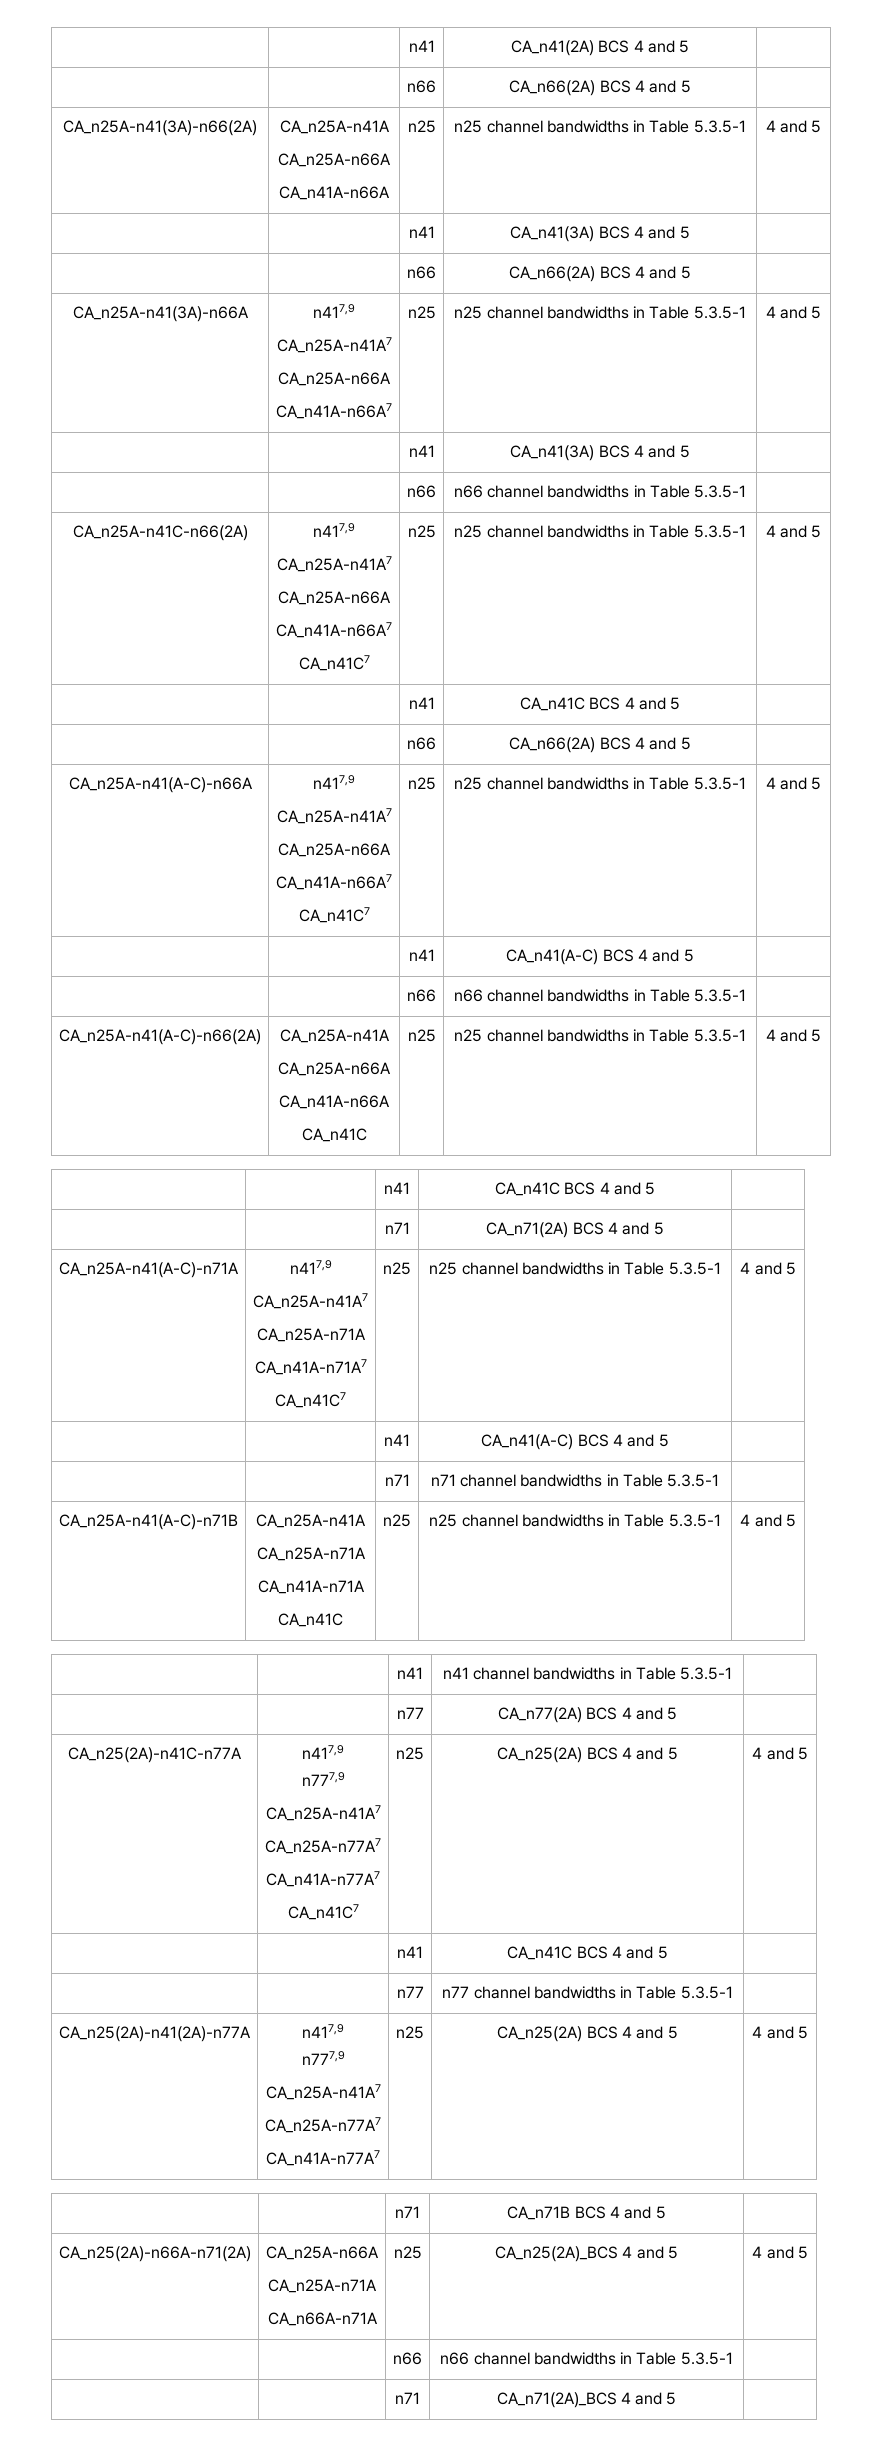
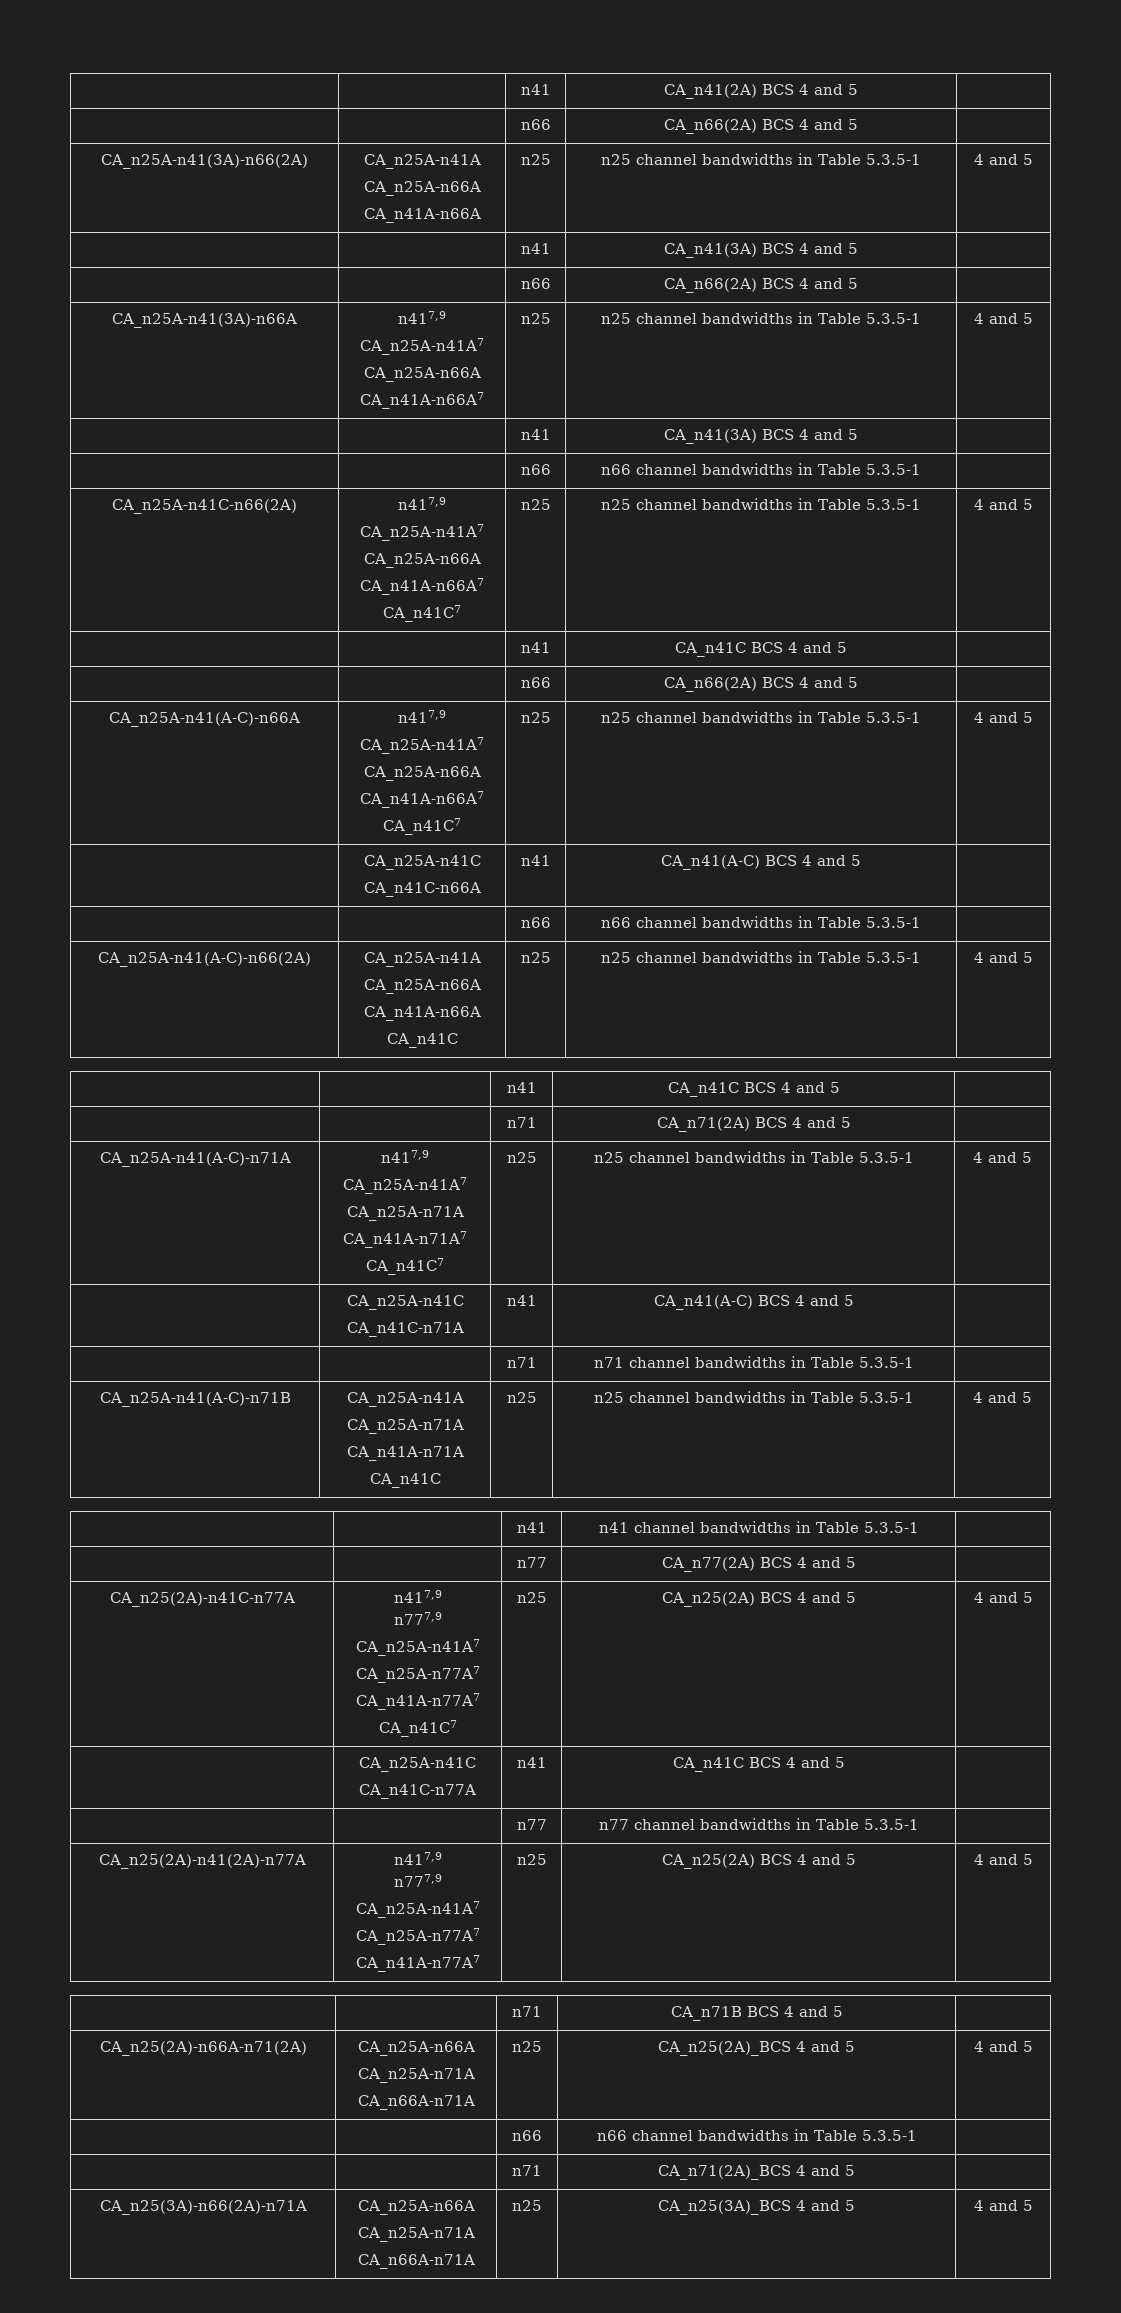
  CA_n25A-n41(A-C)-n66A | n417,9
  CA_n25A-n41A7
  CA_n25A-n66A
  CA_n41A-n66A7
  CA_n41C7 | n25 | n25 channel bandwidths in Table 5.3.5-1 | 4 and 5
- | | n41 | CA_n41(A-C) BCS 4 and 5 |
+ | CA_n25A-n41C
+ CA_n41C-n66A | n41 | CA_n41(A-C) BCS 4 and 5 |
  CA_n25A-n41(A-C)-n71A | n417,9
  CA_n25A-n41A7
  CA_n25A-n71A
  CA_n41A-n71A7
  CA_n41C7 | n25 | n25 channel bandwidths in Table 5.3.5-1 | 4 and 5
- | | n41 | CA_n41(A-C) BCS 4 and 5 |
+ | CA_n25A-n41C
+ CA_n41C-n71A | n41 | CA_n41(A-C) BCS 4 and 5 |
  CA_n25(2A)-n41C-n77A | n417,9
  n777,9
  CA_n25A-n41A7
  CA_n25A-n77A7
  CA_n41A-n77A7
  CA_n41C7 | n25 | CA_n25(2A) BCS 4 and 5 | 4 and 5
- | | n41 | CA_n41C BCS 4 and 5 |
+ | CA_n25A-n41C
+ CA_n41C-n77A | n41 | CA_n41C BCS 4 and 5 |
+ CA_n25(3A)-n66(2A)-n71A | CA_n25A-n66A
+ CA_n25A-n71A
+ CA_n66A-n71A | n25 | CA_n25(3A)_BCS 4 and 5 | 4 and 5

